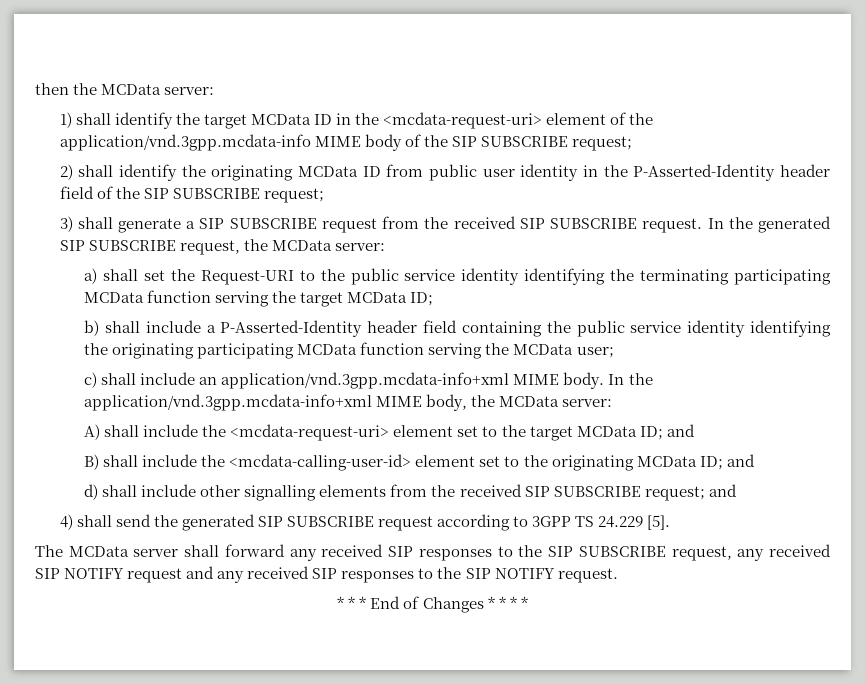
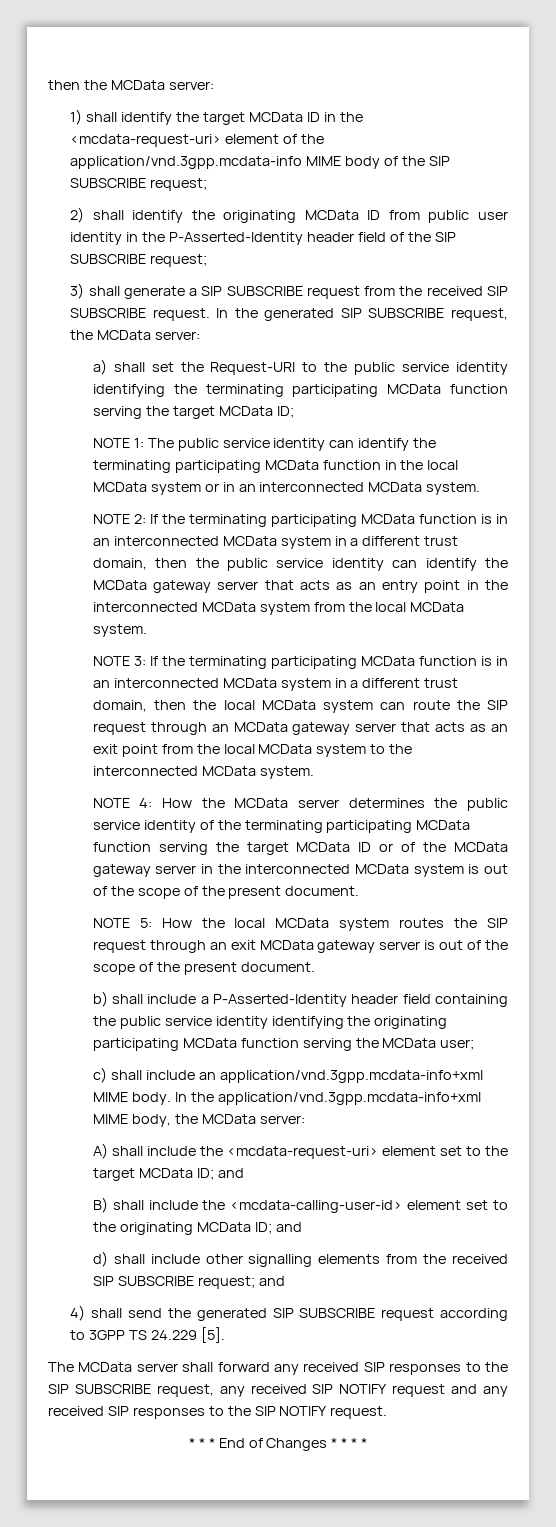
+ NOTE 1: The public service identity can identify the terminating participating MCData function in the local MCData system or in an interconnected MCData system.
+ NOTE 2: If the terminating participating MCData function is in an interconnected MCData system in a different trust domain, then the public service identity can identify the MCData gateway server that acts as an entry point in the interconnected MCData system from the local MCData system.
+ NOTE 3: If the terminating participating MCData function is in an interconnected MCData system in a different trust domain, then the local MCData system can route the SIP request through an MCData gateway server that acts as an exit point from the local MCData system to the interconnected MCData system.
+ NOTE 4: How the MCData server determines the public service identity of the terminating participating MCData function serving the target MCData ID or of the MCData gateway server in the interconnected MCData system is out of the scope of the present document.
+ NOTE 5: How the local MCData system routes the SIP request through an exit MCData gateway server is out of the scope of the present document.

